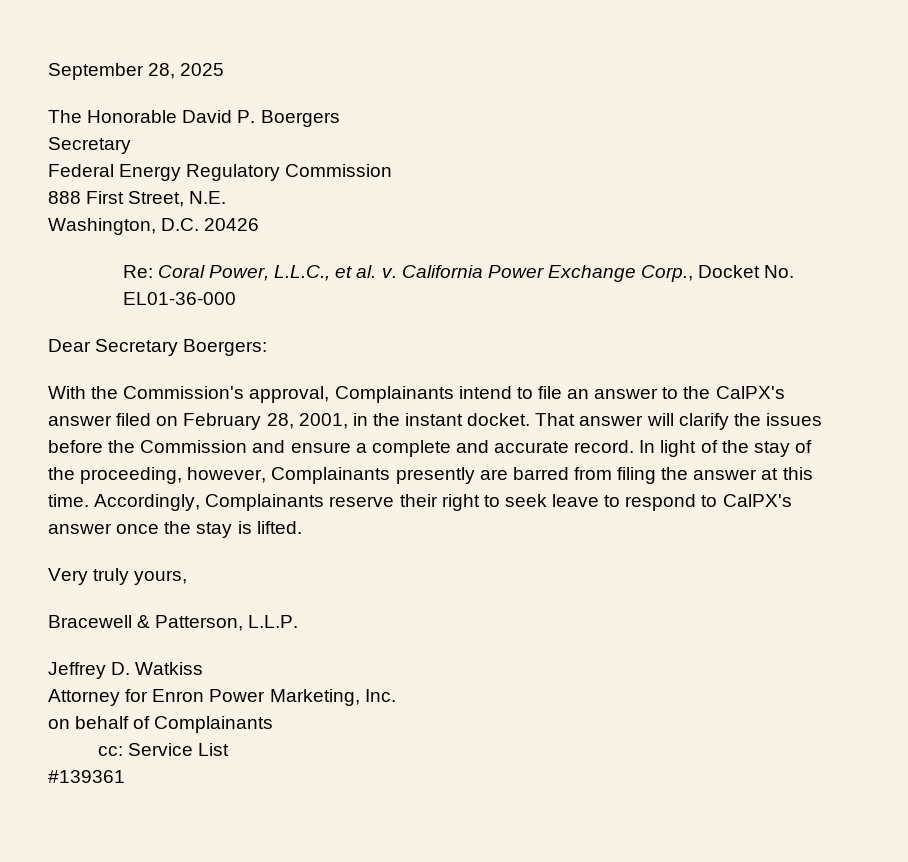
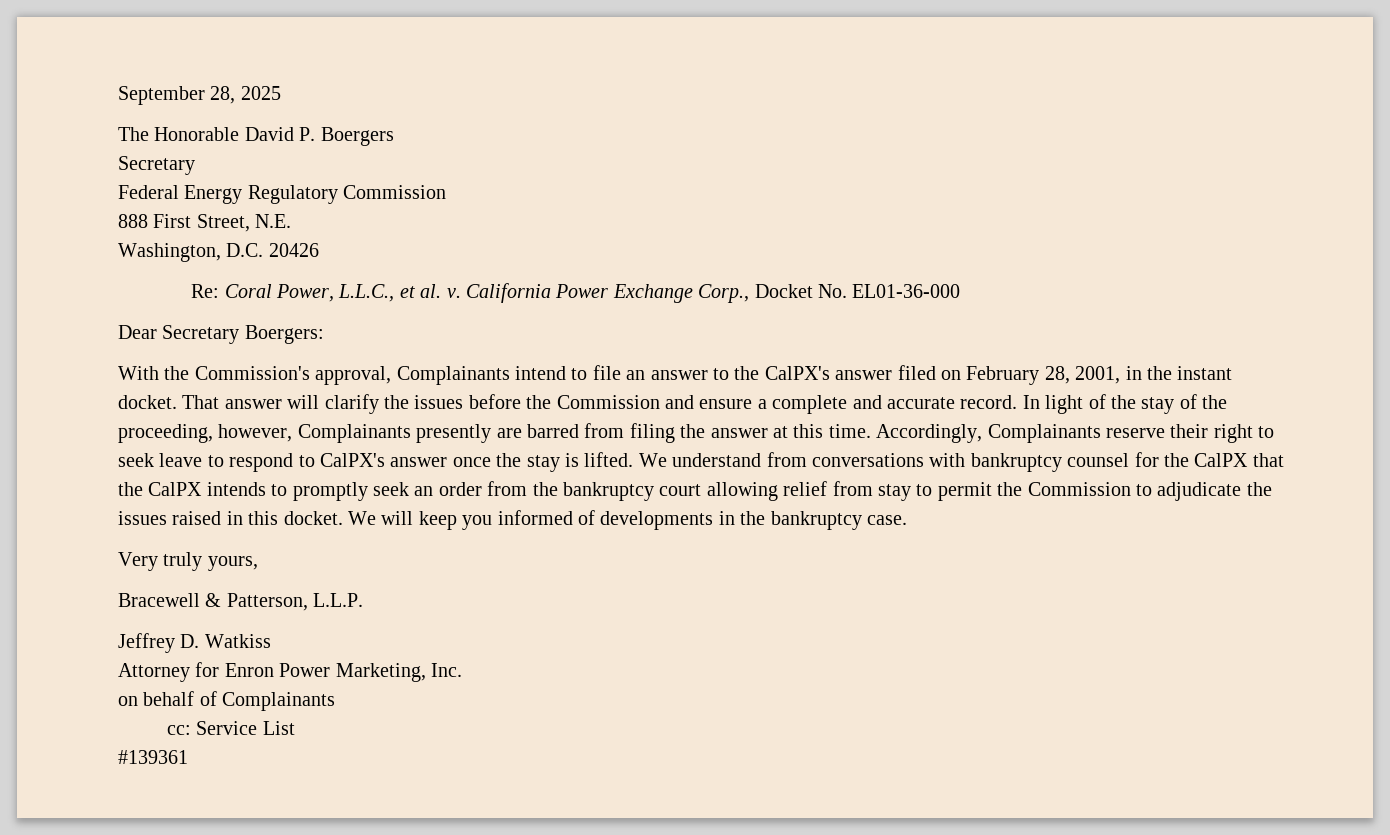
+ We understand from conversations with bankruptcy counsel for the CalPX that the CalPX intends to promptly seek an order from the bankruptcy court allowing relief from stay to permit the Commission to adjudicate the issues raised in this docket. We will keep you informed of developments in the bankruptcy case.

